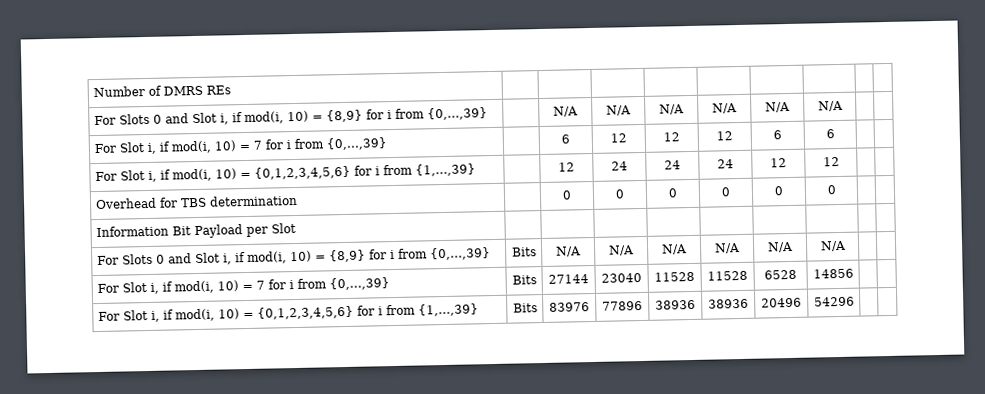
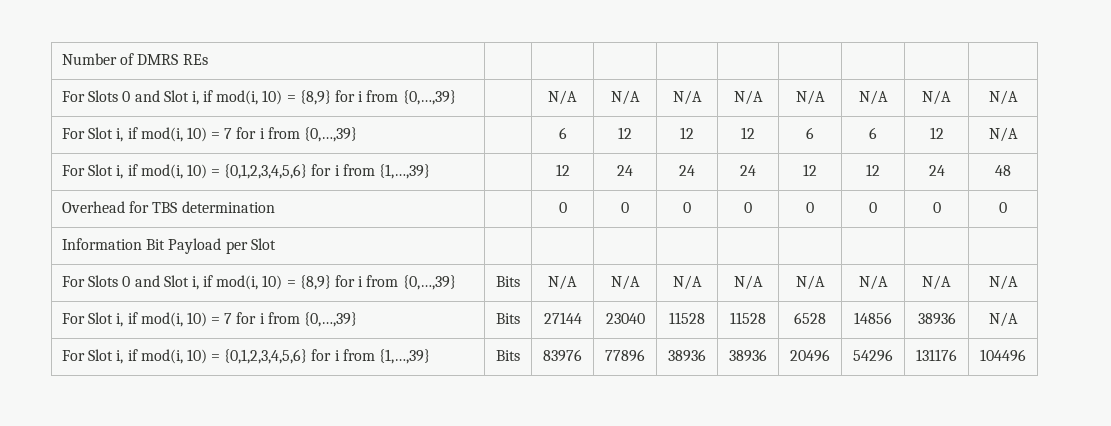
- For Slots 0 and Slot i, if mod(i, 10) = {8,9} for i from {0,…,39} | | N/A | N/A | N/A | N/A | N/A | N/A | |
+ For Slots 0 and Slot i, if mod(i, 10) = {8,9} for i from {0,…,39} | | N/A | N/A | N/A | N/A | N/A | N/A | N/A | N/A
- For Slot i, if mod(i, 10) = 7 for i from {0,…,39} | | 6 | 12 | 12 | 12 | 6 | 6 | |
+ For Slot i, if mod(i, 10) = 7 for i from {0,…,39} | | 6 | 12 | 12 | 12 | 6 | 6 | 12 | N/A
- For Slot i, if mod(i, 10) = {0,1,2,3,4,5,6} for i from {1,…,39} | | 12 | 24 | 24 | 24 | 12 | 12 | |
+ For Slot i, if mod(i, 10) = {0,1,2,3,4,5,6} for i from {1,…,39} | | 12 | 24 | 24 | 24 | 12 | 12 | 24 | 48
- Overhead for TBS determination | | 0 | 0 | 0 | 0 | 0 | 0 | |
+ Overhead for TBS determination | | 0 | 0 | 0 | 0 | 0 | 0 | 0 | 0
- For Slots 0 and Slot i, if mod(i, 10) = {8,9} for i from {0,…,39} | Bits | N/A | N/A | N/A | N/A | N/A | N/A | |
+ For Slots 0 and Slot i, if mod(i, 10) = {8,9} for i from {0,…,39} | Bits | N/A | N/A | N/A | N/A | N/A | N/A | N/A | N/A
- For Slot i, if mod(i, 10) = 7 for i from {0,…,39} | Bits | 27144 | 23040 | 11528 | 11528 | 6528 | 14856 | |
+ For Slot i, if mod(i, 10) = 7 for i from {0,…,39} | Bits | 27144 | 23040 | 11528 | 11528 | 6528 | 14856 | 38936 | N/A
- For Slot i, if mod(i, 10) = {0,1,2,3,4,5,6} for i from {1,…,39} | Bits | 83976 | 77896 | 38936 | 38936 | 20496 | 54296 | |
+ For Slot i, if mod(i, 10) = {0,1,2,3,4,5,6} for i from {1,…,39} | Bits | 83976 | 77896 | 38936 | 38936 | 20496 | 54296 | 131176 | 104496

